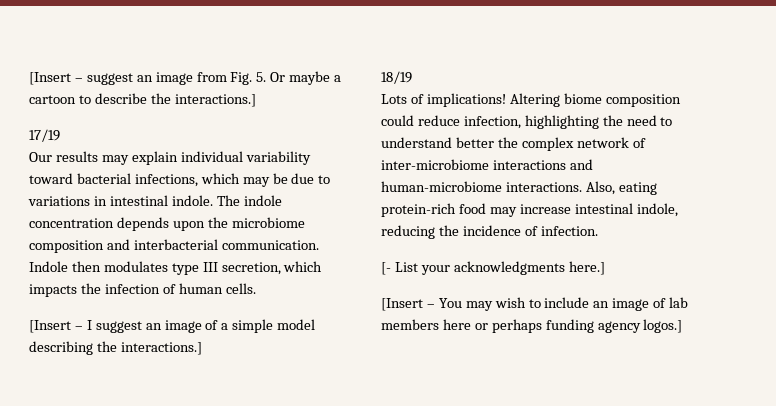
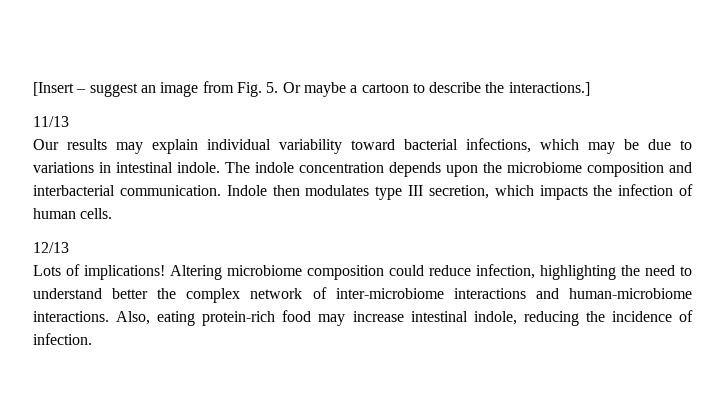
- 17/19
+ 11/13
- [Insert – I suggest an image of a simple model describing the interactions.]
- 18/19
+ 12/13
- Altering biome composition could reduce infection, highlighting the need to understand better the complex network of inter-microbiome interactions and human-microbiome interactions.
+ Altering microbiome composition could reduce infection, highlighting the need to understand better the complex network of inter-microbiome interactions and human-microbiome interactions.
- [- List your acknowledgments here.]
- [Insert – You may wish to include an image of lab members here or perhaps funding agency logos.]

